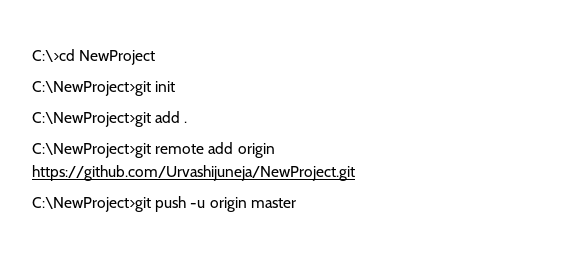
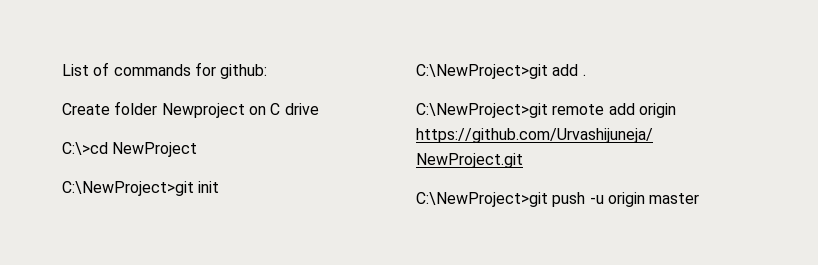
+ List of commands for github:
+ Create folder Newproject on C drive

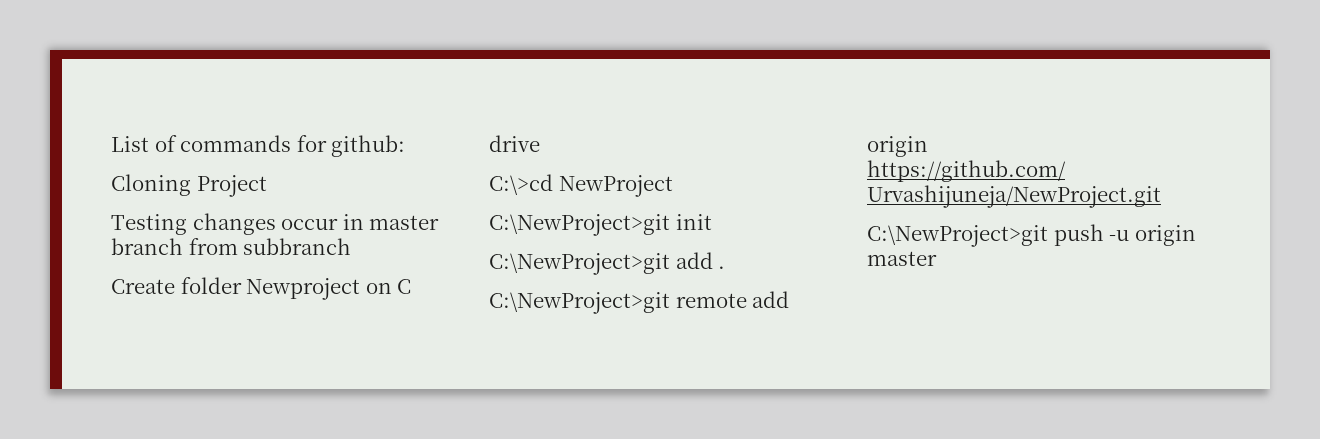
+ Cloning Project
+ Testing changes occur in master branch from subbranch

